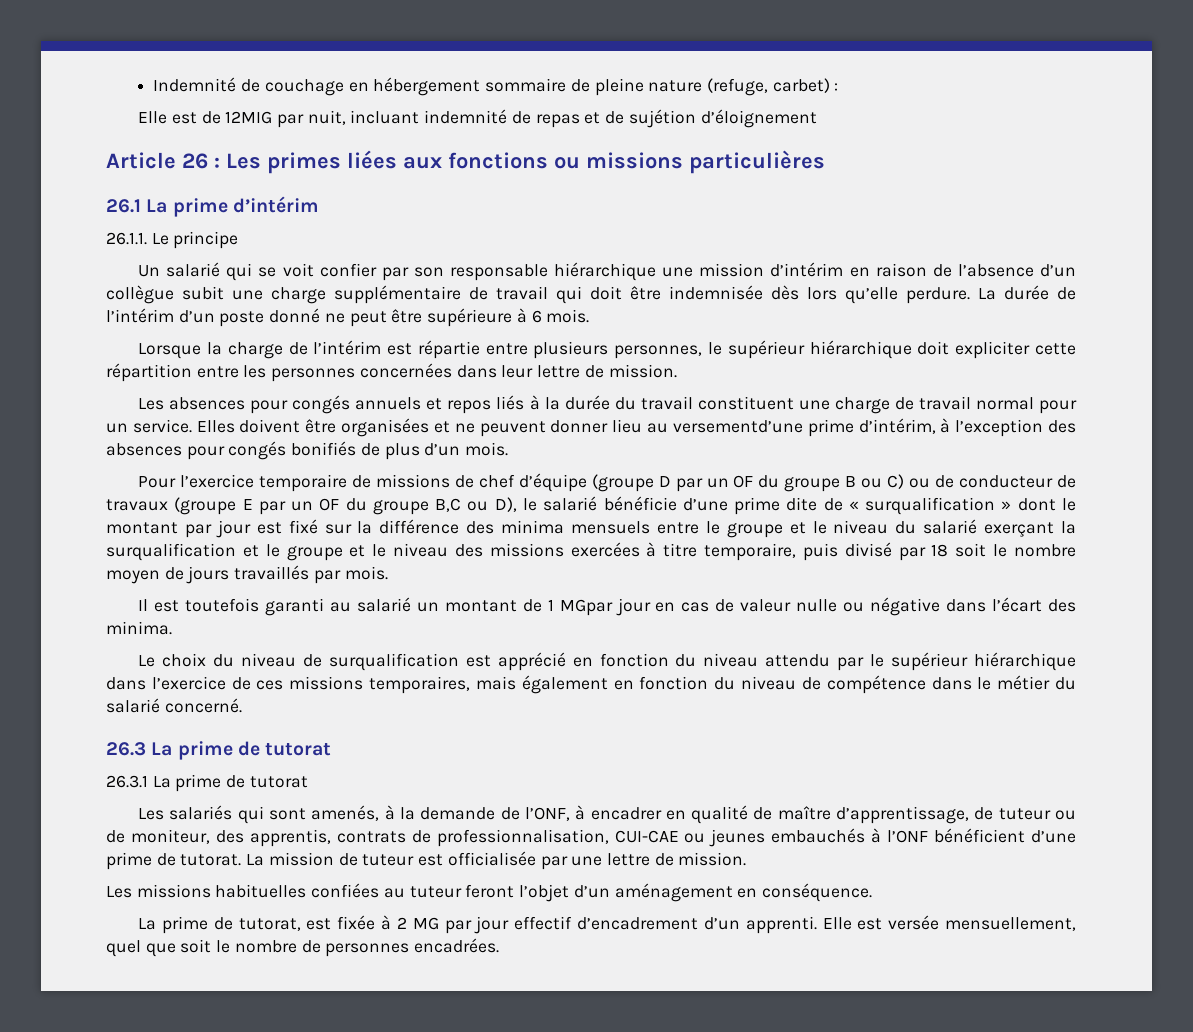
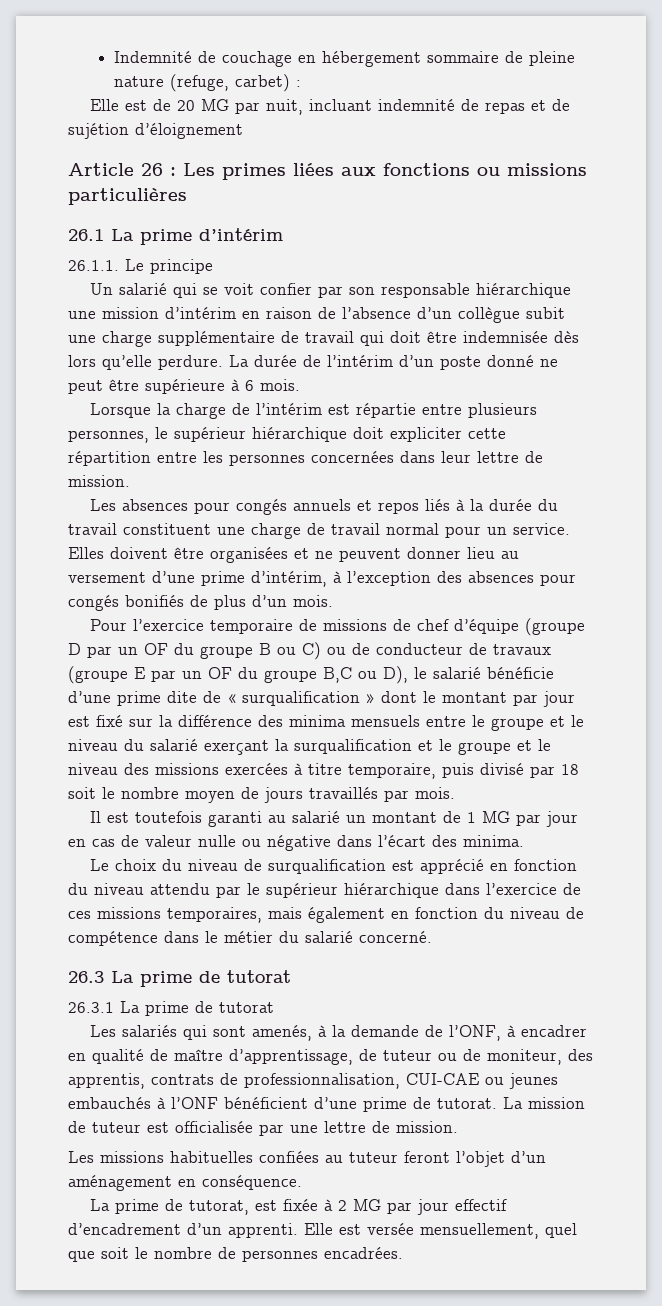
- Elle est de 12MIG par nuit, incluant indemnité de repas et de sujétion d’éloignement
+ Elle est de 20 MG par nuit, incluant indemnité de repas et de sujétion d’éloignement
- Elles doivent être organisées et ne peuvent donner lieu au versementd’une prime d’intérim, à l’exception des absences pour congés bonifiés de plus d’un mois.
+ Elles doivent être organisées et ne peuvent donner lieu au versement d’une prime d’intérim, à l’exception des absences pour congés bonifiés de plus d’un mois.
- Il est toutefois garanti au salarié un montant de 1 MGpar jour en cas de valeur nulle ou négative dans l’écart des minima.
+ Il est toutefois garanti au salarié un montant de 1 MG par jour en cas de valeur nulle ou négative dans l’écart des minima.

